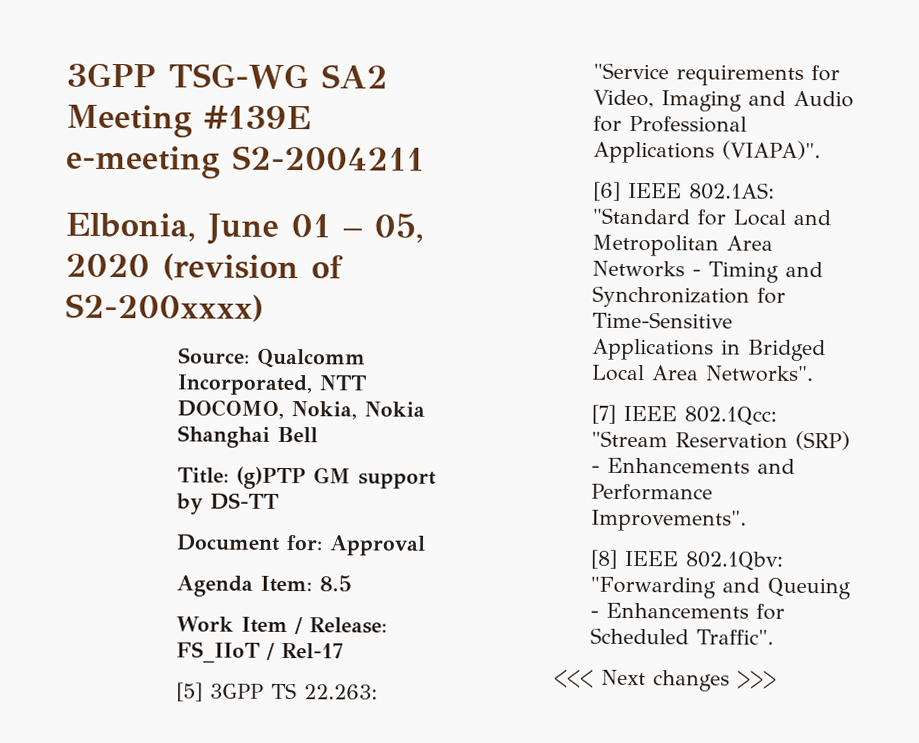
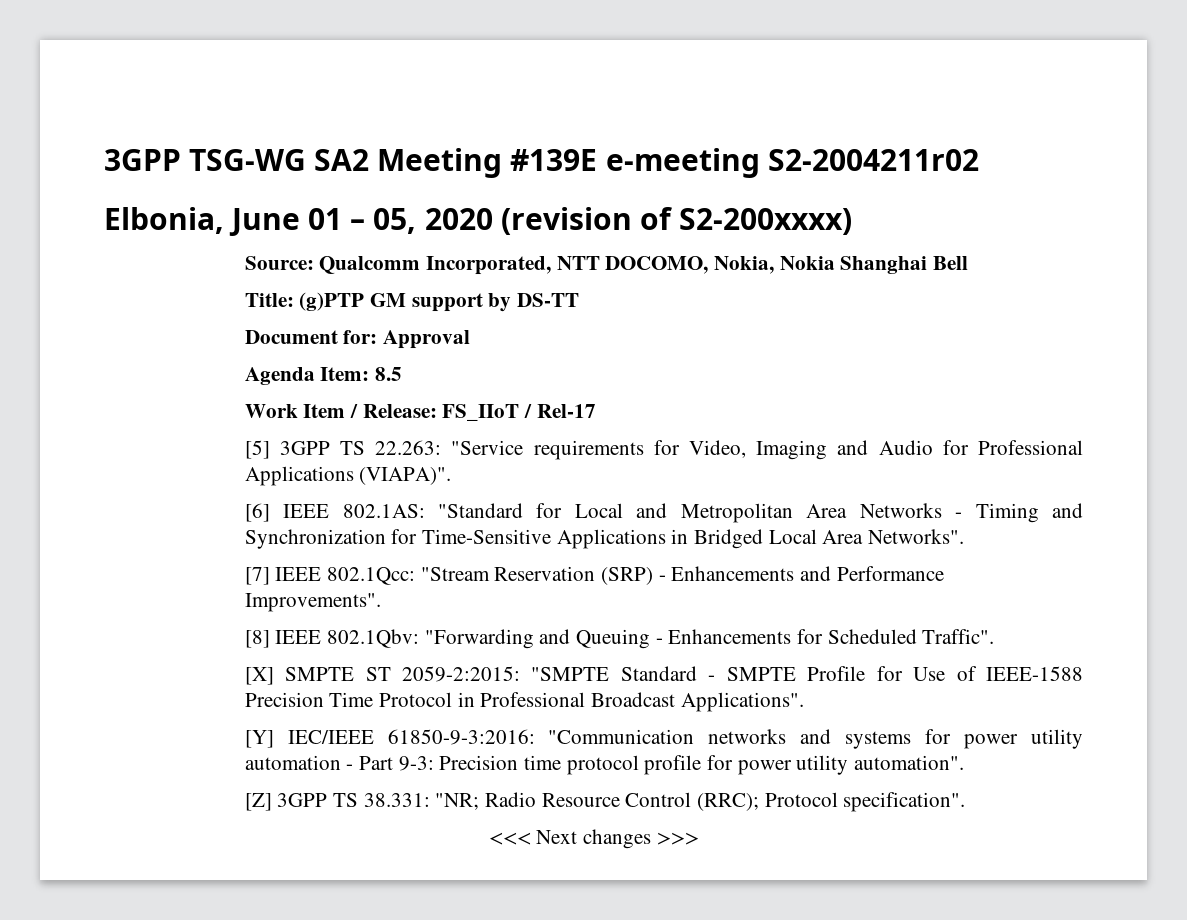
- 3GPP TSG-WG SA2 Meeting #139E e-meeting S2-2004211
+ 3GPP TSG-WG SA2 Meeting #139E e-meeting S2-2004211r02
+ [X] SMPTE ST 2059-2:2015: "SMPTE Standard - SMPTE Profile for Use of IEEE-1588 Precision Time Protocol in Professional Broadcast Applications".
+ [Y] IEC/IEEE 61850-9-3:2016: "Communication networks and systems for power utility automation - Part 9-3: Precision time protocol profile for power utility automation".
+ [Z] 3GPP TS 38.331: "NR; Radio Resource Control (RRC); Protocol specification".

